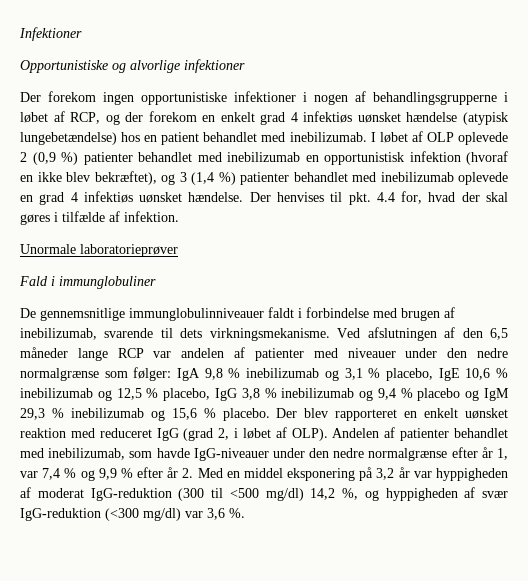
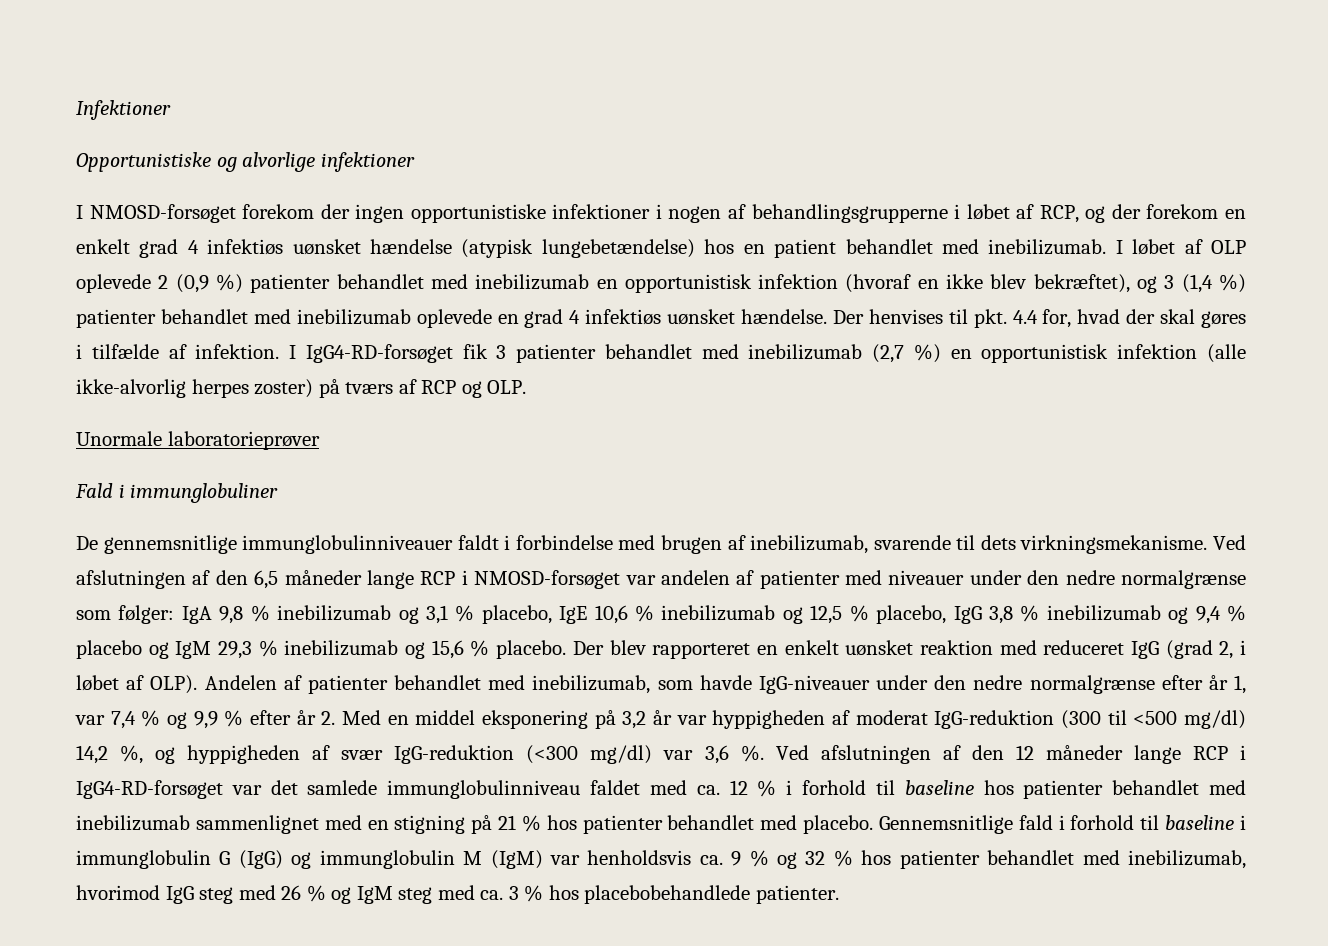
- Der forekom ingen opportunistiske infektioner i nogen af behandlingsgrupperne i løbet af RCP, og der forekom en enkelt grad 4 infektiøs uønsket hændelse (atypisk lungebetændelse) hos en patient behandlet med inebilizumab.
+ I NMOSD-forsøget forekom der ingen opportunistiske infektioner i nogen af behandlingsgrupperne i løbet af RCP, og der forekom en enkelt grad 4 infektiøs uønsket hændelse (atypisk lungebetændelse) hos en patient behandlet med inebilizumab.
+ I IgG4-RD-forsøget fik 3 patienter behandlet med inebilizumab (2,7 %) en opportunistisk infektion (alle ikke-alvorlig herpes zoster) på tværs af RCP og OLP.
- Ved afslutningen af den 6,5 måneder lange RCP var andelen af patienter med niveauer under den nedre normalgrænse som følger: IgA 9,8 % inebilizumab og 3,1 % placebo, IgE 10,6 % inebilizumab og 12,5 % placebo, IgG 3,8 % inebilizumab og 9,4 % placebo og IgM 29,3 % inebilizumab og 15,6 % placebo.
+ Ved afslutningen af den 6,5 måneder lange RCP i NMOSD-forsøget var andelen af patienter med niveauer under den nedre normalgrænse som følger: IgA 9,8 % inebilizumab og 3,1 % placebo, IgE 10,6 % inebilizumab og 12,5 % placebo, IgG 3,8 % inebilizumab og 9,4 % placebo og IgM 29,3 % inebilizumab og 15,6 % placebo.
+ Ved afslutningen af den 12 måneder lange RCP i IgG4-RD-forsøget var det samlede immunglobulinniveau faldet med ca. 12 % i forhold til baseline hos patienter behandlet med inebilizumab sammenlignet med en stigning på 21 % hos patienter behandlet med placebo. Gennemsnitlige fald i forhold til baseline i immunglobulin G (IgG) og immunglobulin M (IgM) var henholdsvis ca. 9 % og 32 % hos patienter behandlet med inebilizumab, hvorimod IgG steg med 26 % og IgM steg med ca. 3 % hos placebobehandlede patienter.

